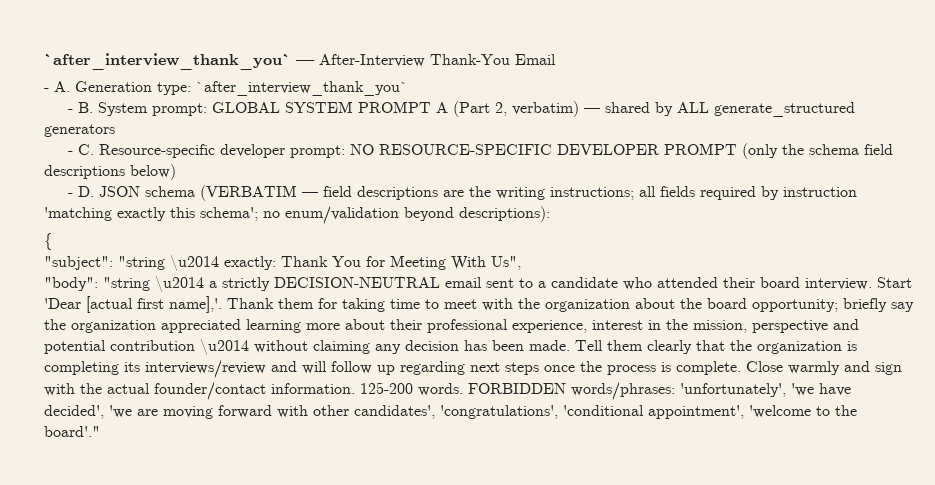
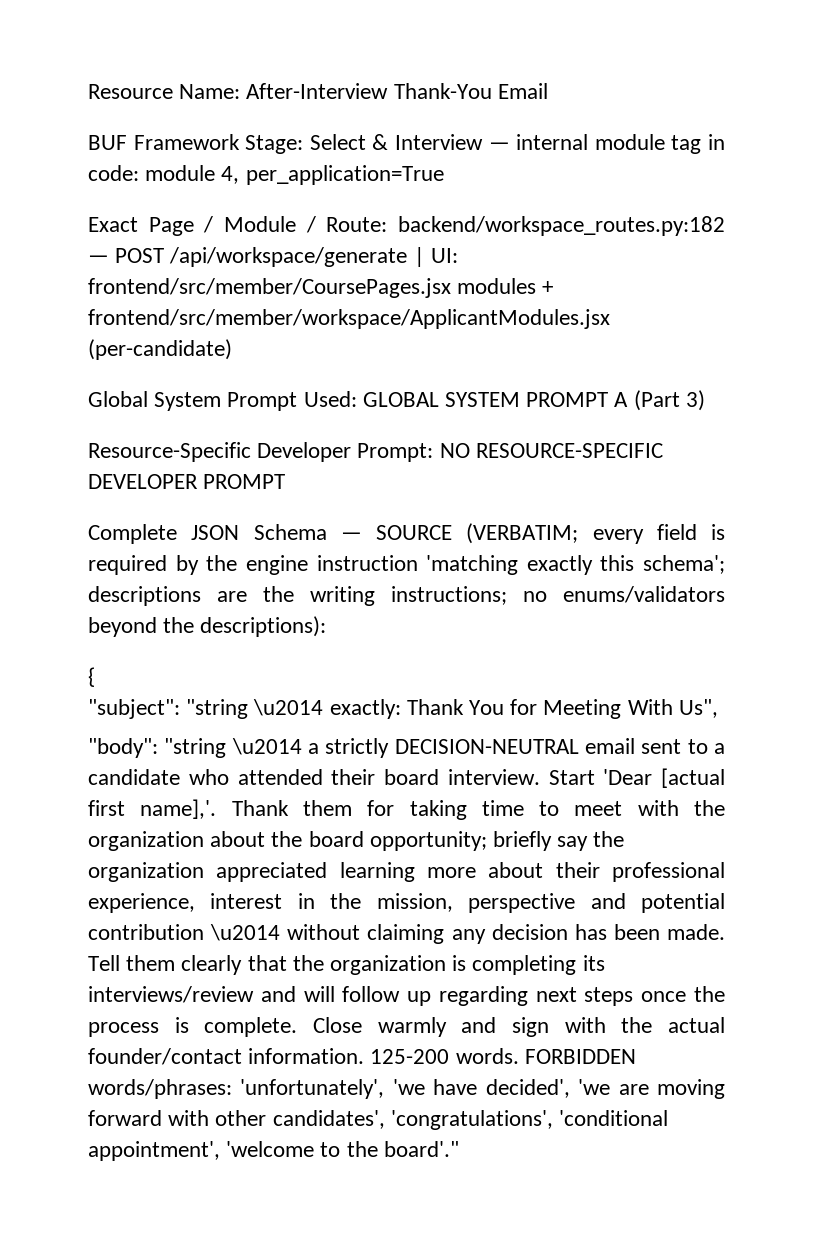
- `after_interview_thank_you` — After-Interview Thank-You Email
+ Resource Name: After-Interview Thank-You Email
- - A. Generation type: `after_interview_thank_you`
- - B. System prompt: GLOBAL SYSTEM PROMPT A (Part 2, verbatim) — shared by ALL generate_structured generators
- - C. Resource-specific developer prompt: NO RESOURCE-SPECIFIC DEVELOPER PROMPT (only the schema field descriptions below)
- - D. JSON schema (VERBATIM — field descriptions are the writing instructions; all fields required by instruction 'matching exactly this schema'; no enum/validation beyond descriptions):
+ BUF Framework Stage: Select & Interview — internal module tag in code: module 4, per_application=True
+ Exact Page / Module / Route: backend/workspace_routes.py:182 — POST /api/workspace/generate | UI: frontend/src/member/CoursePages.jsx modules + frontend/src/member/workspace/ApplicantModules.jsx (per-candidate)
+ Global System Prompt Used: GLOBAL SYSTEM PROMPT A (Part 3)
+ Resource-Specific Developer Prompt: NO RESOURCE-SPECIFIC DEVELOPER PROMPT
+ Complete JSON Schema — SOURCE (VERBATIM; every field is required by the engine instruction 'matching exactly this schema'; descriptions are the writing instructions; no enums/validators beyond the descriptions):

